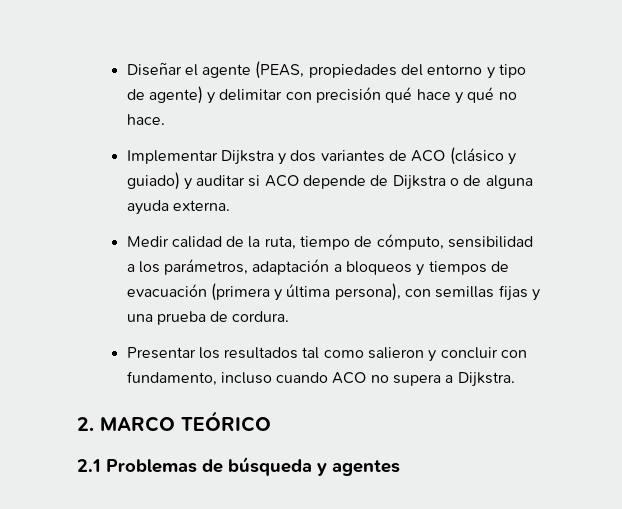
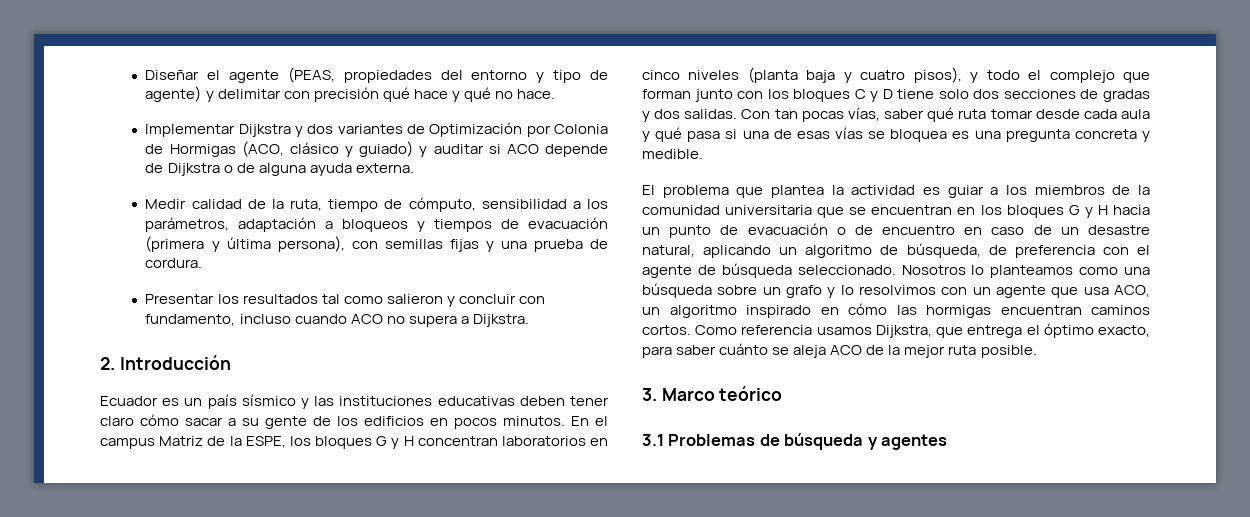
- Implementar Dijkstra y dos variantes de ACO (clásico y guiado) y auditar si ACO depende de Dijkstra o de alguna ayuda externa.
+ Implementar Dijkstra y dos variantes de Optimización por Colonia de Hormigas (ACO, clásico y guiado) y auditar si ACO depende de Dijkstra o de alguna ayuda externa.
- 2. MARCO TEÓRICO
- 2.1 Problemas de búsqueda y agentes
+ 2. Introducción
+ Ecuador es un país sísmico y las instituciones educativas deben tener claro cómo sacar a su gente de los edificios en pocos minutos. En el campus Matriz de la ESPE, los bloques G y H concentran laboratorios en cinco niveles (planta baja y cuatro pisos), y todo el complejo que forman junto con los bloques C y D tiene solo dos secciones de gradas y dos salidas. Con tan pocas vías, saber qué ruta tomar desde cada aula y qué pasa si una de esas vías se bloquea es una pregunta concreta y medible.
+ El problema que plantea la actividad es guiar a los miembros de la comunidad universitaria que se encuentran en los bloques G y H hacia un punto de evacuación o de encuentro en caso de un desastre natural, aplicando un algoritmo de búsqueda, de preferencia con el agente de búsqueda seleccionado. Nosotros lo planteamos como una búsqueda sobre un grafo y lo resolvimos con un agente que usa ACO, un algoritmo inspirado en cómo las hormigas encuentran caminos cortos. Como referencia usamos Dijkstra, que entrega el óptimo exacto, para saber cuánto se aleja ACO de la mejor ruta posible.
+ 3. Marco teórico
+ 3.1 Problemas de búsqueda y agentes

